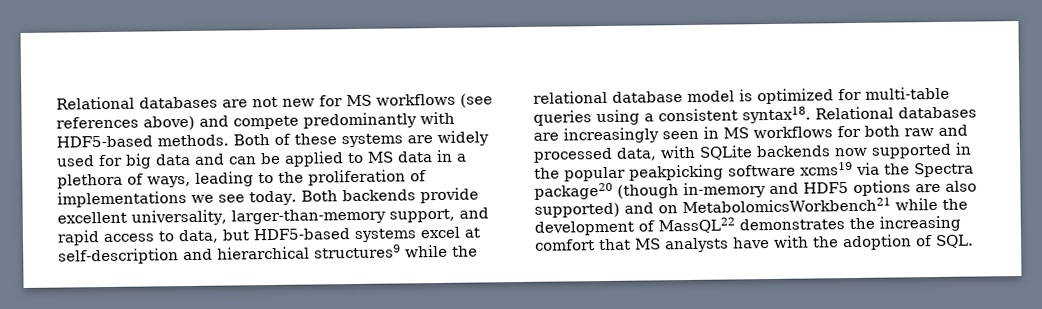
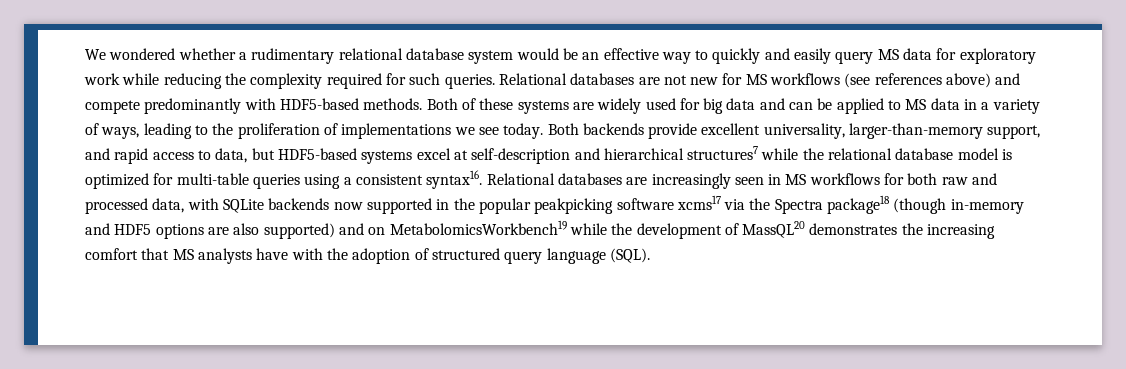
+ We wondered whether a rudimentary relational database system would be an effective way to quickly and easily query MS data for exploratory work while reducing the complexity required for such queries.
- Both of these systems are widely used for big data and can be applied to MS data in a plethora of ways, leading to the proliferation of implementations we see today.
+ Both of these systems are widely used for big data and can be applied to MS data in a variety of ways, leading to the proliferation of implementations we see today.
- Both backends provide excellent universality, larger-than-memory support, and rapid access to data, but HDF5-based systems excel at self-description and hierarchical structures9 while the relational database model is optimized for multi-table queries using a consistent syntax18.
+ Both backends provide excellent universality, larger-than-memory support, and rapid access to data, but HDF5-based systems excel at self-description and hierarchical structures7 while the relational database model is optimized for multi-table queries using a consistent syntax16.
- Relational databases are increasingly seen in MS workflows for both raw and processed data, with SQLite backends now supported in the popular peakpicking software xcms19 via the Spectra package20 (though in-memory and HDF5 options are also supported) and on MetabolomicsWorkbench21 while the development of MassQL22 demonstrates the increasing comfort that MS analysts have with the adoption of SQL.
+ Relational databases are increasingly seen in MS workflows for both raw and processed data, with SQLite backends now supported in the popular peakpicking software xcms17 via the Spectra package18 (though in-memory and HDF5 options are also supported) and on MetabolomicsWorkbench19 while the development of MassQL20 demonstrates the increasing comfort that MS analysts have with the adoption of structured query language (SQL).

